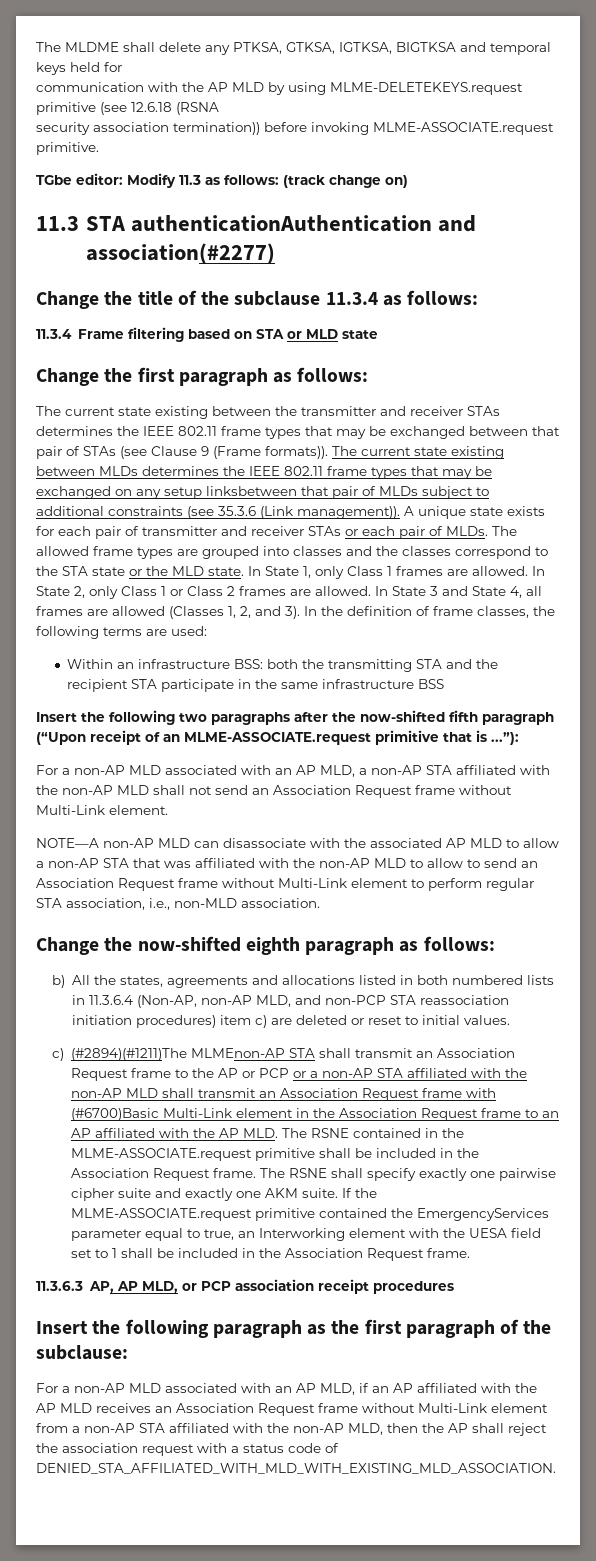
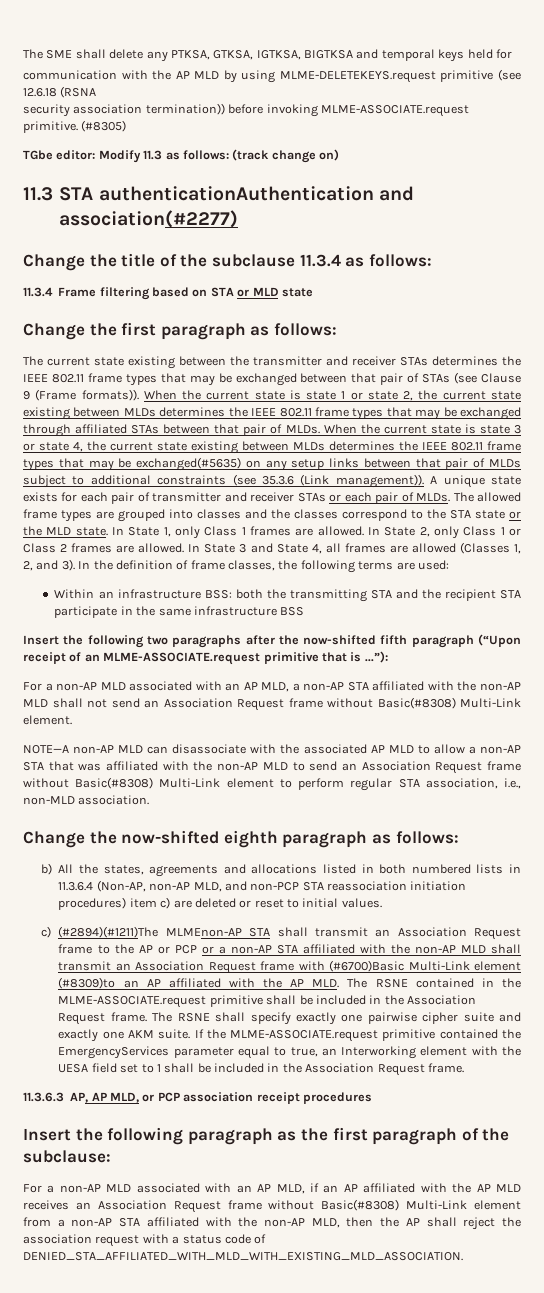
- The MLDME shall delete any PTKSA, GTKSA, IGTKSA, BIGTKSA and temporal keys held for
+ The SME shall delete any PTKSA, GTKSA, IGTKSA, BIGTKSA and temporal keys held for
+ (#8305)
- The current state existing between MLDs determines the IEEE 802.11 frame types that may be exchanged on any setup linksbetween that pair of MLDs subject to additional constraints (see 35.3.6 (Link management)).
+ When the current state is state 1 or state 2, the current state existing between MLDs determines the IEEE 802.11 frame types that may be exchanged through affiliated STAs between that pair of MLDs. When the current state is state 3 or state 4, the current state existing between MLDs determines the IEEE 802.11 frame types that may be exchanged(#5635) on any setup links between that pair of MLDs subject to additional constraints (see 35.3.6 (Link management)).
- For a non-AP MLD associated with an AP MLD, a non-AP STA affiliated with the non-AP MLD shall not send an Association Request frame without Multi-Link element.
+ For a non-AP MLD associated with an AP MLD, a non-AP STA affiliated with the non-AP MLD shall not send an Association Request frame without Basic(#8308) Multi-Link element.
- NOTE—A non-AP MLD can disassociate with the associated AP MLD to allow a non-AP STA that was affiliated with the non-AP MLD to allow to send an Association Request frame without Multi-Link element to perform regular STA association, i.e., non-MLD association.
+ NOTE—A non-AP MLD can disassociate with the associated AP MLD to allow a non-AP STA that was affiliated with the non-AP MLD to send an Association Request frame without Basic(#8308) Multi-Link element to perform regular STA association, i.e., non-MLD association.
- c) (#2894)(#1211)The MLMEnon-AP STA shall transmit an Association Request frame to the AP or PCP or a non-AP STA affiliated with the non-AP MLD shall transmit an Association Request frame with (#6700)Basic Multi-Link element in the Association Request frame to an AP affiliated with the AP MLD. The RSNE contained in the MLME-ASSOCIATE.request primitive shall be included in the Association Request frame.
+ c) (#2894)(#1211)The MLMEnon-AP STA shall transmit an Association Request frame to the AP or PCP or a non-AP STA affiliated with the non-AP MLD shall transmit an Association Request frame with (#6700)Basic Multi-Link element (#8309)to an AP affiliated with the AP MLD. The RSNE contained in the MLME-ASSOCIATE.request primitive shall be included in the Association Request frame.
- For a non-AP MLD associated with an AP MLD, if an AP affiliated with the AP MLD receives an Association Request frame without Multi-Link element from a non-AP STA affiliated with the non-AP MLD, then the AP shall reject the association request with a status code of DENIED_STA_AFFILIATED_WITH_MLD_WITH_EXISTING_MLD_ASSOCIATION.
+ For a non-AP MLD associated with an AP MLD, if an AP affiliated with the AP MLD receives an Association Request frame without Basic(#8308) Multi-Link element from a non-AP STA affiliated with the non-AP MLD, then the AP shall reject the association request with a status code of DENIED_STA_AFFILIATED_WITH_MLD_WITH_EXISTING_MLD_ASSOCIATION.

